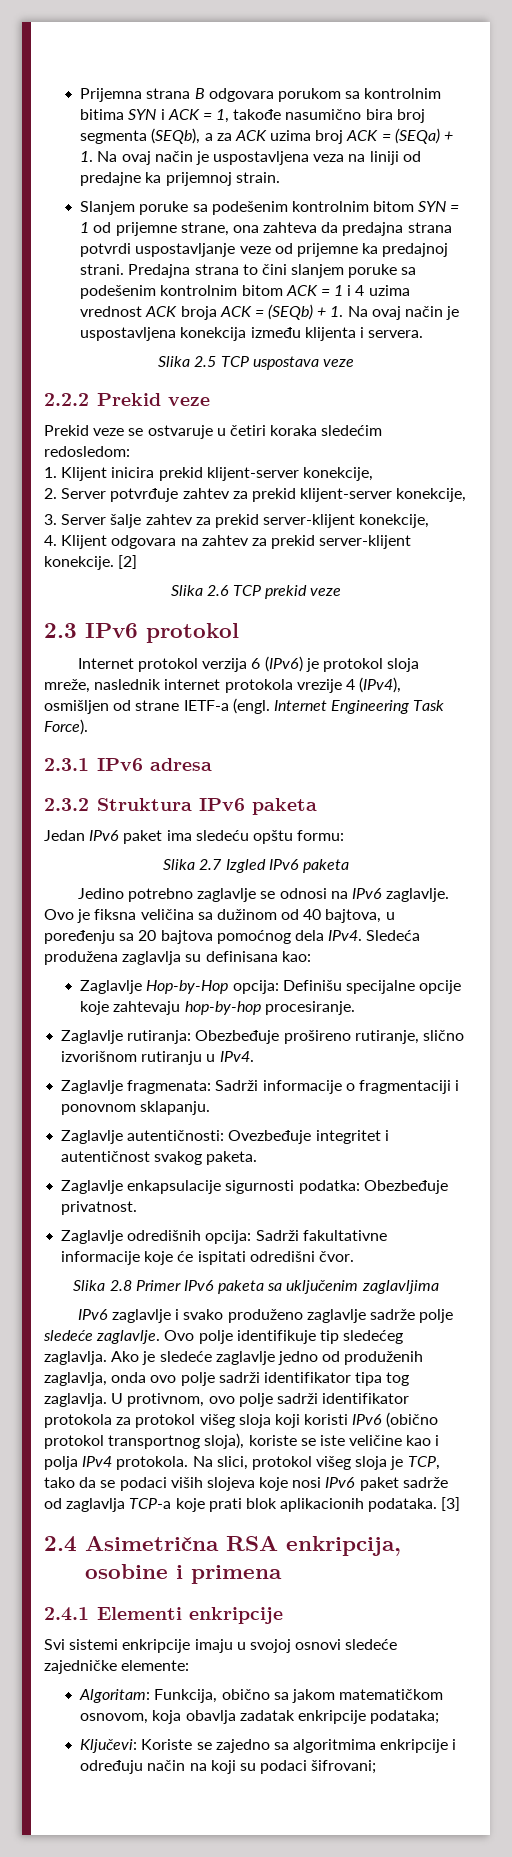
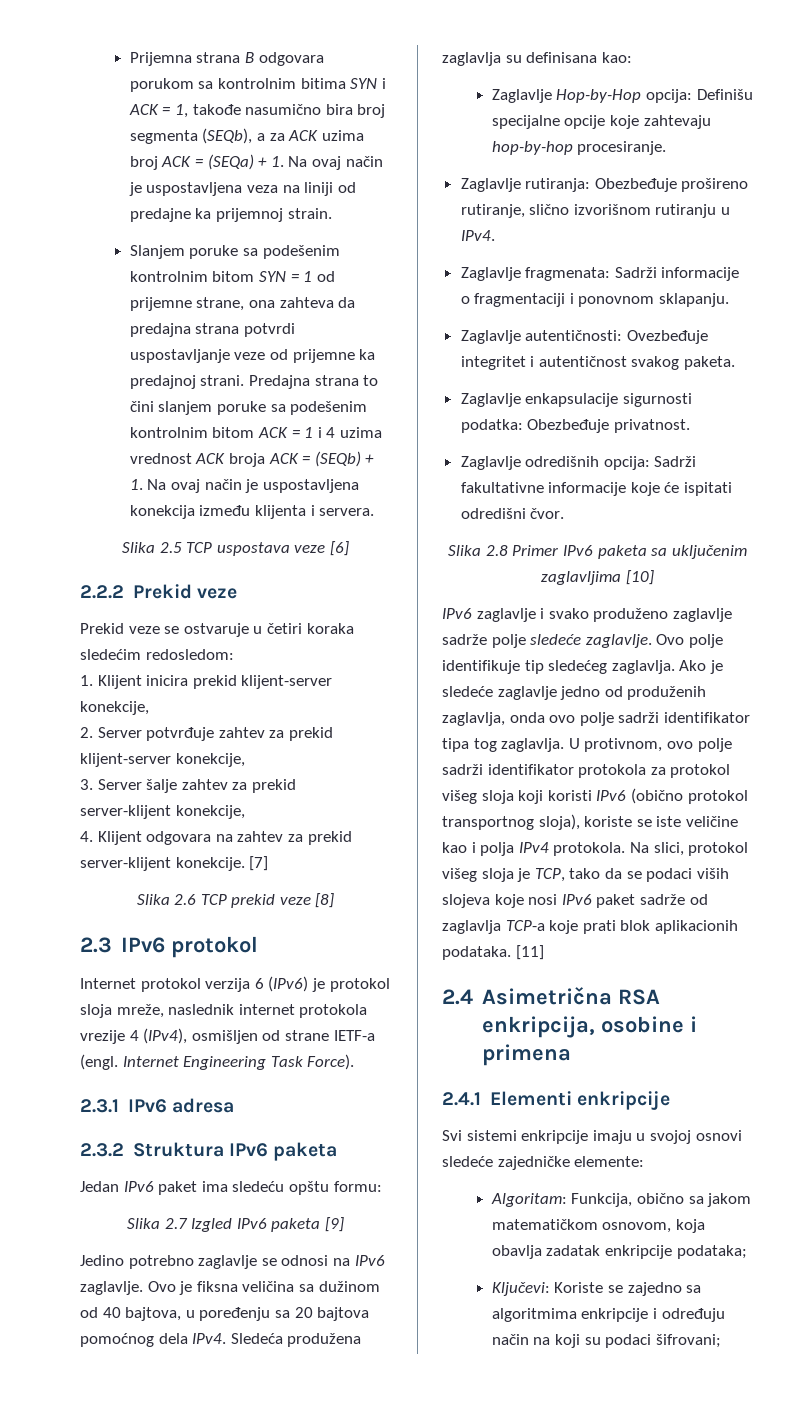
- Slika 2.5 TCP uspostava veze
+ Slika 2.5 TCP uspostava veze [6]
- [2]
+ [7]
- Slika 2.6 TCP prekid veze
+ Slika 2.6 TCP prekid veze [8]
- Slika 2.7 Izgled IPv6 paketa
+ Slika 2.7 Izgled IPv6 paketa [9]
- Slika 2.8 Primer IPv6 paketa sa uključenim zaglavljima
+ Slika 2.8 Primer IPv6 paketa sa uključenim zaglavljima [10]
- [3]
+ [11]

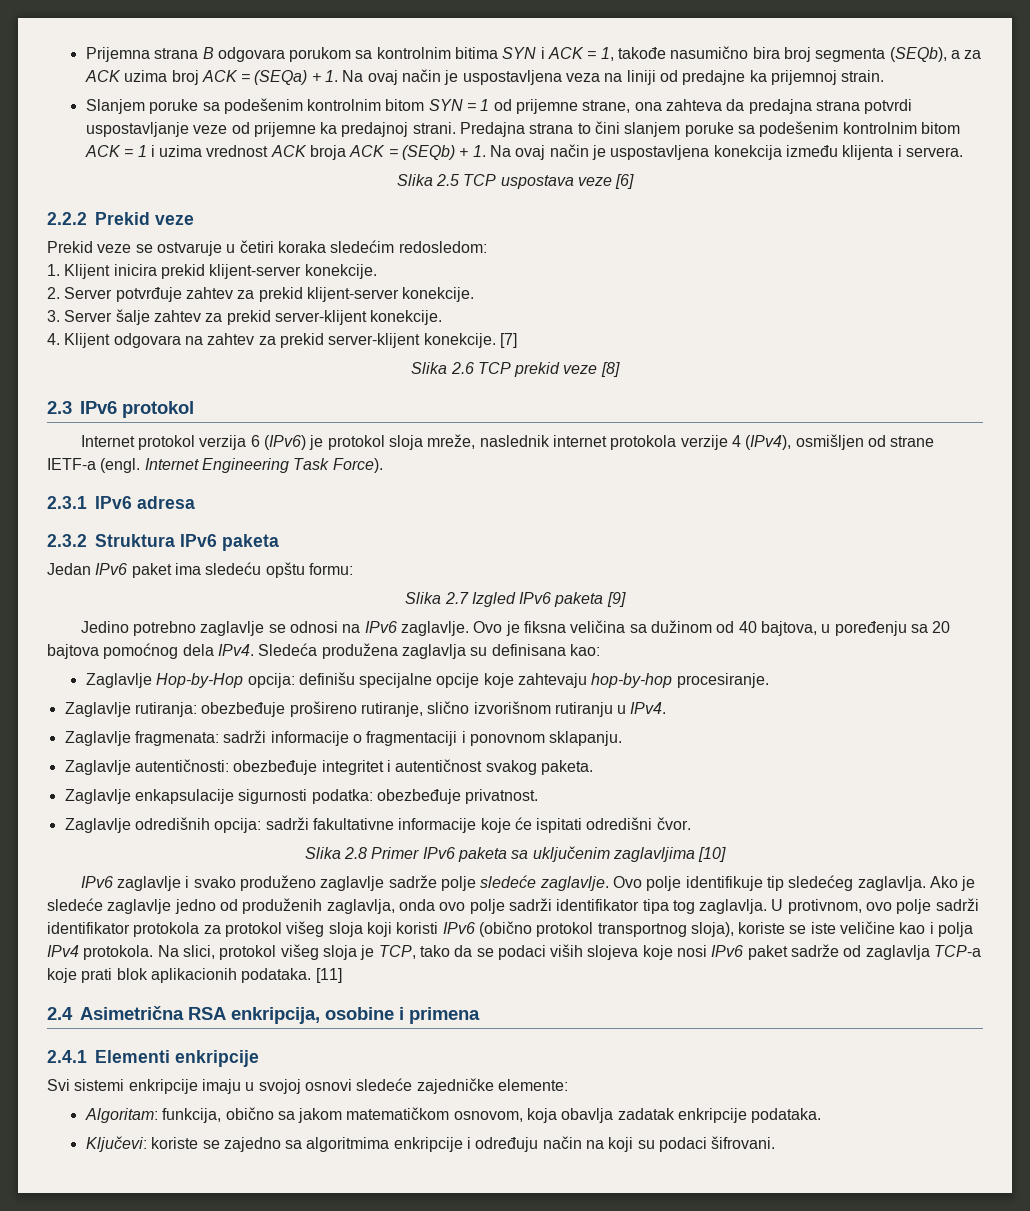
- Predajna strana to čini slanjem poruke sa podešenim kontrolnim bitom ACK = 1 i 4 uzima vrednost ACK broja ACK = (SEQb) + 1. Na ovaj način je uspostavljena konekcija između klijenta i servera.
+ Predajna strana to čini slanjem poruke sa podešenim kontrolnim bitom ACK = 1 i uzima vrednost ACK broja ACK = (SEQb) + 1. Na ovaj način je uspostavljena konekcija između klijenta i servera.
- 1. Klijent inicira prekid klijent-server konekcije,
+ 1. Klijent inicira prekid klijent-server konekcije.
- 2. Server potvrđuje zahtev za prekid klijent-server konekcije,
+ 2. Server potvrđuje zahtev za prekid klijent-server konekcije.
- 3. Server šalje zahtev za prekid server-klijent konekcije,
+ 3. Server šalje zahtev za prekid server-klijent konekcije.
- Internet protokol verzija 6 (IPv6) je protokol sloja mreže, naslednik internet protokola vrezije 4 (IPv4), osmišljen od strane IETF-a (engl.
+ Internet protokol verzija 6 (IPv6) je protokol sloja mreže, naslednik internet protokola verzije 4 (IPv4), osmišljen od strane IETF-a (engl.
- Zaglavlje Hop-by-Hop opcija: Definišu specijalne opcije koje zahtevaju hop-by-hop procesiranje.
+ Zaglavlje Hop-by-Hop opcija: definišu specijalne opcije koje zahtevaju hop-by-hop procesiranje.
- Zaglavlje rutiranja: Obezbeđuje prošireno rutiranje, slično izvorišnom rutiranju u IPv4.
+ Zaglavlje rutiranja: obezbeđuje prošireno rutiranje, slično izvorišnom rutiranju u IPv4.
- Zaglavlje fragmenata: Sadrži informacije o fragmentaciji i ponovnom sklapanju.
+ Zaglavlje fragmenata: sadrži informacije o fragmentaciji i ponovnom sklapanju.
- Zaglavlje autentičnosti: Ovezbeđuje integritet i autentičnost svakog paketa.
+ Zaglavlje autentičnosti: obezbeđuje integritet i autentičnost svakog paketa.
- Zaglavlje enkapsulacije sigurnosti podatka: Obezbeđuje privatnost.
+ Zaglavlje enkapsulacije sigurnosti podatka: obezbeđuje privatnost.
- Zaglavlje odredišnih opcija: Sadrži fakultativne informacije koje će ispitati odredišni čvor.
+ Zaglavlje odredišnih opcija: sadrži fakultativne informacije koje će ispitati odredišni čvor.
- Algoritam: Funkcija, obično sa jakom matematičkom osnovom, koja obavlja zadatak enkripcije podataka;
+ Algoritam: funkcija, obično sa jakom matematičkom osnovom, koja obavlja zadatak enkripcije podataka.
- Ključevi: Koriste se zajedno sa algoritmima enkripcije i određuju način na koji su podaci šifrovani;
+ Ključevi: koriste se zajedno sa algoritmima enkripcije i određuju način na koji su podaci šifrovani.

